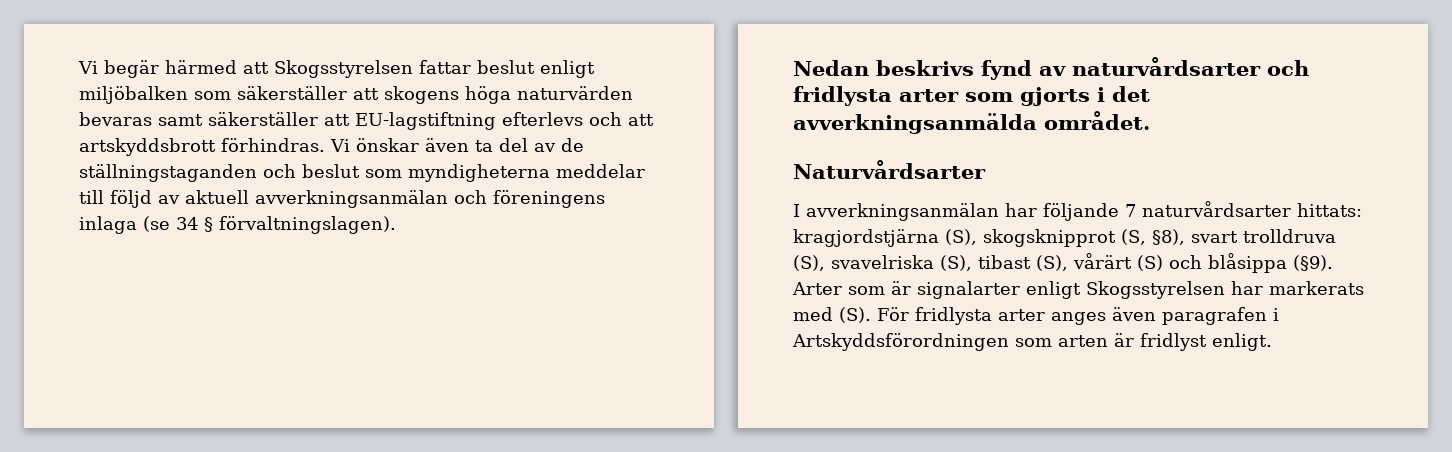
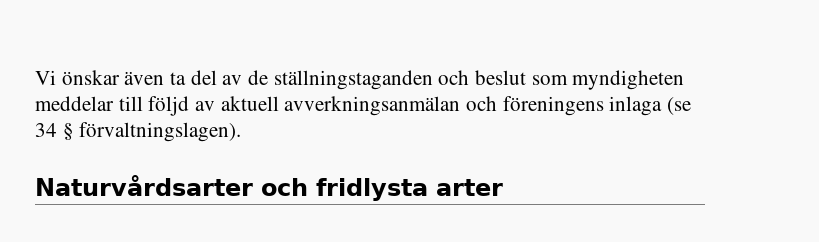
- Vi begär härmed att Skogsstyrelsen fattar beslut enligt miljöbalken som säkerställer att skogens höga naturvärden bevaras samt säkerställer att EU-lagstiftning efterlevs och att artskyddsbrott förhindras. Vi önskar även ta del av de ställningstaganden och beslut som myndigheterna meddelar till följd av aktuell avverkningsanmälan och föreningens inlaga (se 34 § förvaltningslagen).
+ Vi önskar även ta del av de ställningstaganden och beslut som myndigheten meddelar till följd av aktuell avverkningsanmälan och föreningens inlaga (se 34 § förvaltningslagen).
- Nedan beskrivs fynd av naturvårdsarter och fridlysta arter som gjorts i det avverkningsanmälda området.
- Naturvårdsarter
- I avverkningsanmälan har följande 7 naturvårdsarter hittats: kragjordstjärna (S), skogsknipprot (S, §8), svart trolldruva (S), svavelriska (S), tibast (S), vårärt (S) och blåsippa (§9). Arter som är signalarter enligt Skogsstyrelsen har markerats med (S). För fridlysta arter anges även paragrafen i Artskyddsförordningen som arten är fridlyst enligt.
+ Naturvårdsarter och fridlysta arter

